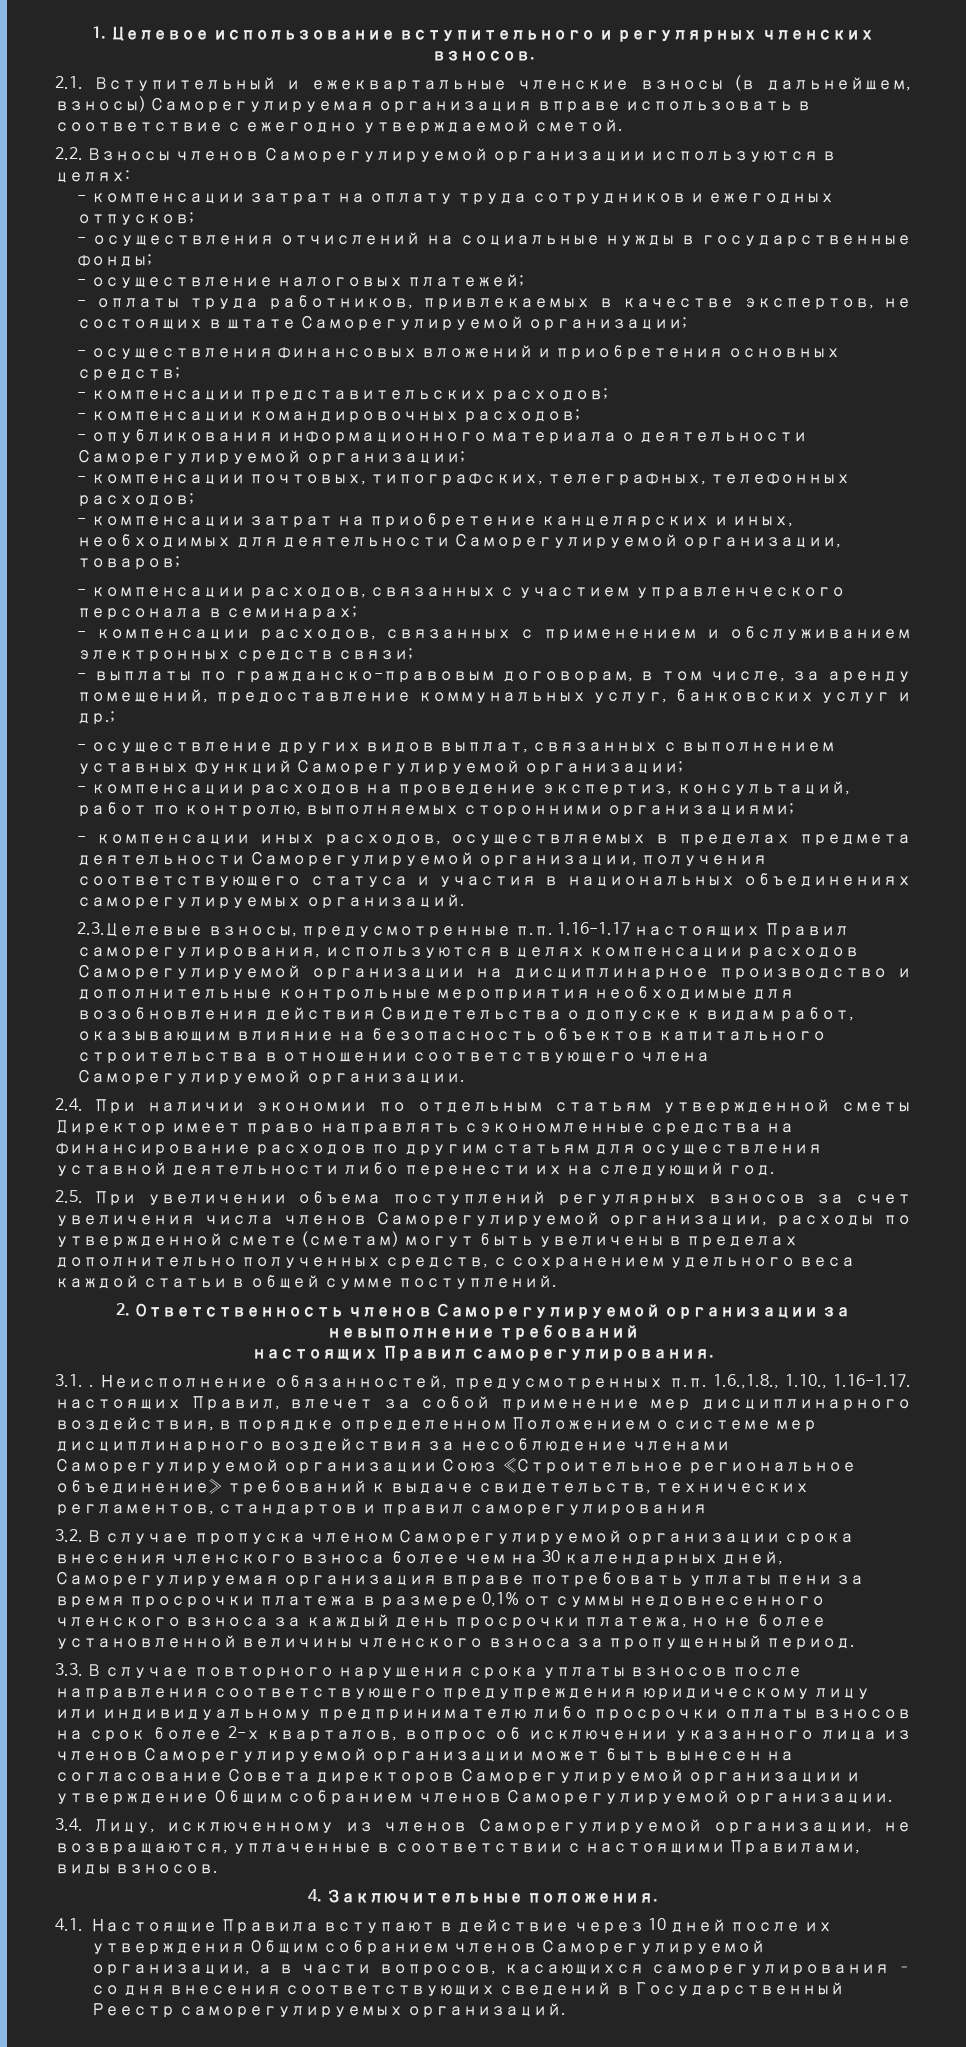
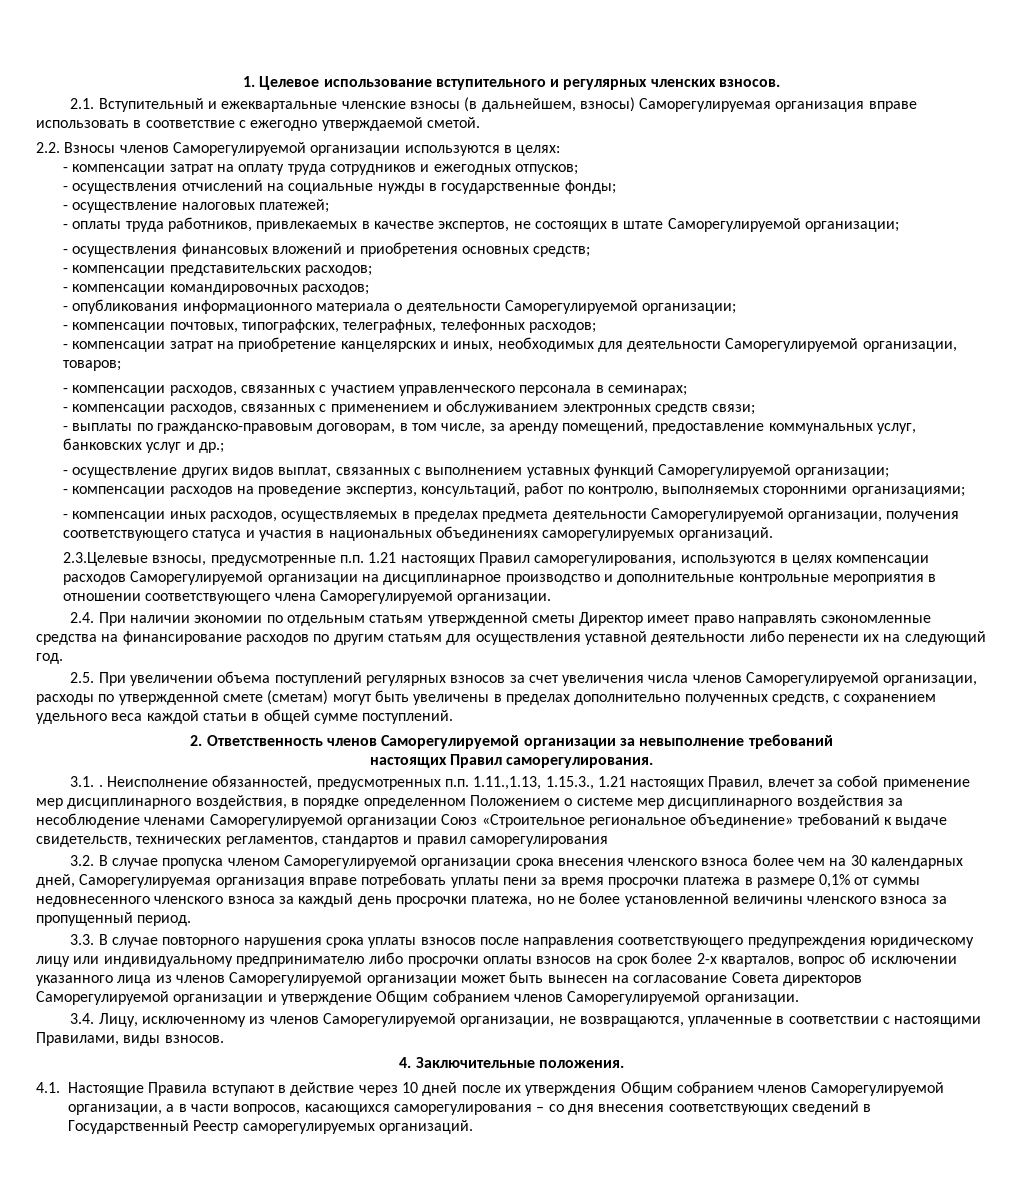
- 2.3.Целевые взносы, предусмотренные п.п. 1.16-1.17 настоящих Правил саморегулирования, используются в целях компенсации расходов Саморегулируемой организации на дисциплинарное производство и дополнительные контрольные мероприятия необходимые для возобновления действия Свидетельства о допуске к видам работ, оказывающим влияние на безопасность объектов капитального строительства в отношении соответствующего члена Саморегулируемой организации.
+ 2.3.Целевые взносы, предусмотренные п.п. 1.21 настоящих Правил саморегулирования, используются в целях компенсации расходов Саморегулируемой организации на дисциплинарное производство и дополнительные контрольные мероприятия в отношении соответствующего члена Саморегулируемой организации.
- Неисполнение обязанностей, предусмотренных п.п. 1.6.,1.8., 1.10., 1.16-1.17. настоящих Правил, влечет за собой применение мер дисциплинарного воздействия, в порядке определенном Положением о системе мер дисциплинарного воздействия за несоблюдение членами Саморегулируемой организации Союз «Строительное региональное объединение» требований к выдаче свидетельств, технических регламентов, стандартов и правил саморегулирования
+ Неисполнение обязанностей, предусмотренных п.п. 1.11.,1.13, 1.15.3., 1.21 настоящих Правил, влечет за собой применение мер дисциплинарного воздействия, в порядке определенном Положением о системе мер дисциплинарного воздействия за несоблюдение членами Саморегулируемой организации Союз «Строительное региональное объединение» требований к выдаче свидетельств, технических регламентов, стандартов и правил саморегулирования

